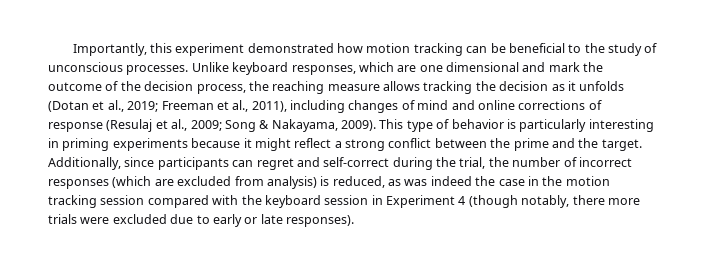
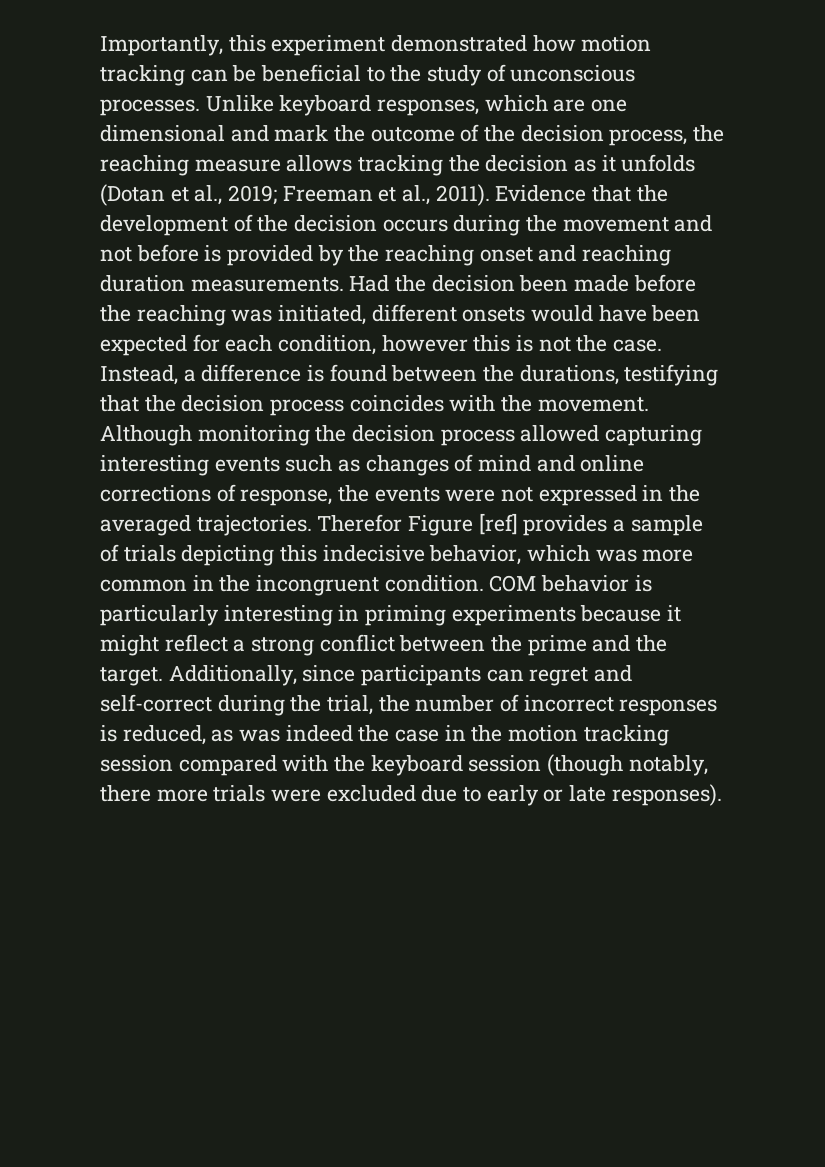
- Unlike keyboard responses, which are one dimensional and mark the outcome of the decision process, the reaching measure allows tracking the decision as it unfolds (Dotan et al., 2019; Freeman et al., 2011), including changes of mind and online corrections of response (Resulaj et al., 2009; Song & Nakayama, 2009). This type of behavior is particularly interesting in priming experiments because it might reflect a strong conflict between the prime and the target.
+ Unlike keyboard responses, which are one dimensional and mark the outcome of the decision process, the reaching measure allows tracking the decision as it unfolds (Dotan et al., 2019; Freeman et al., 2011). Evidence that the development of the decision occurs during the movement and not before is provided by the reaching onset and reaching duration measurements. Had the decision been made before the reaching was initiated, different onsets would have been expected for each condition, however this is not the case. Instead, a difference is found between the durations, testifying that the decision process coincides with the movement. Although monitoring the decision process allowed capturing interesting events such as changes of mind and online corrections of response, the events were not expressed in the averaged trajectories. Therefor Figure [ref] provides a sample of trials depicting this indecisive behavior, which was more common in the incongruent condition. COM behavior is particularly interesting in priming experiments because it might reflect a strong conflict between the prime and the target.
- Additionally, since participants can regret and self-correct during the trial, the number of incorrect responses (which are excluded from analysis) is reduced, as was indeed the case in the motion tracking session compared with the keyboard session in Experiment 4 (though notably, there more trials were excluded due to early or late responses).
+ Additionally, since participants can regret and self-correct during the trial, the number of incorrect responses is reduced, as was indeed the case in the motion tracking session compared with the keyboard session (though notably, there more trials were excluded due to early or late responses).

